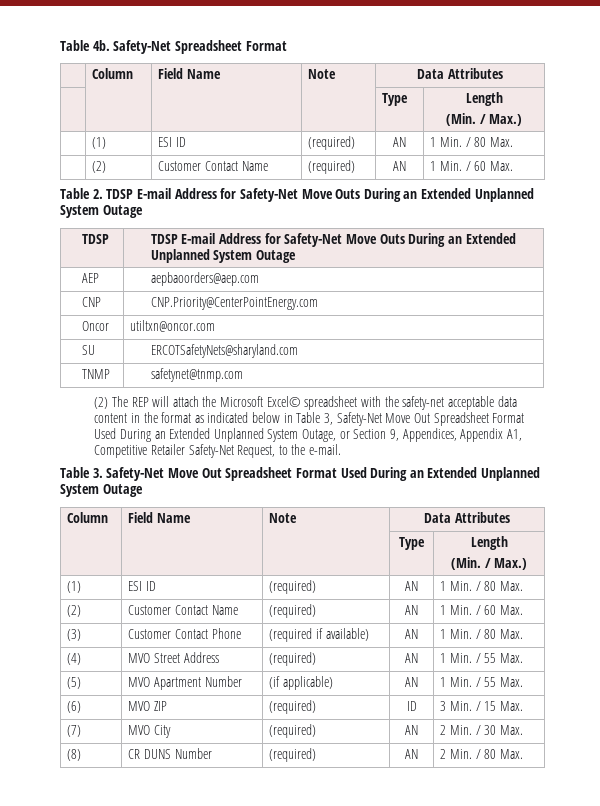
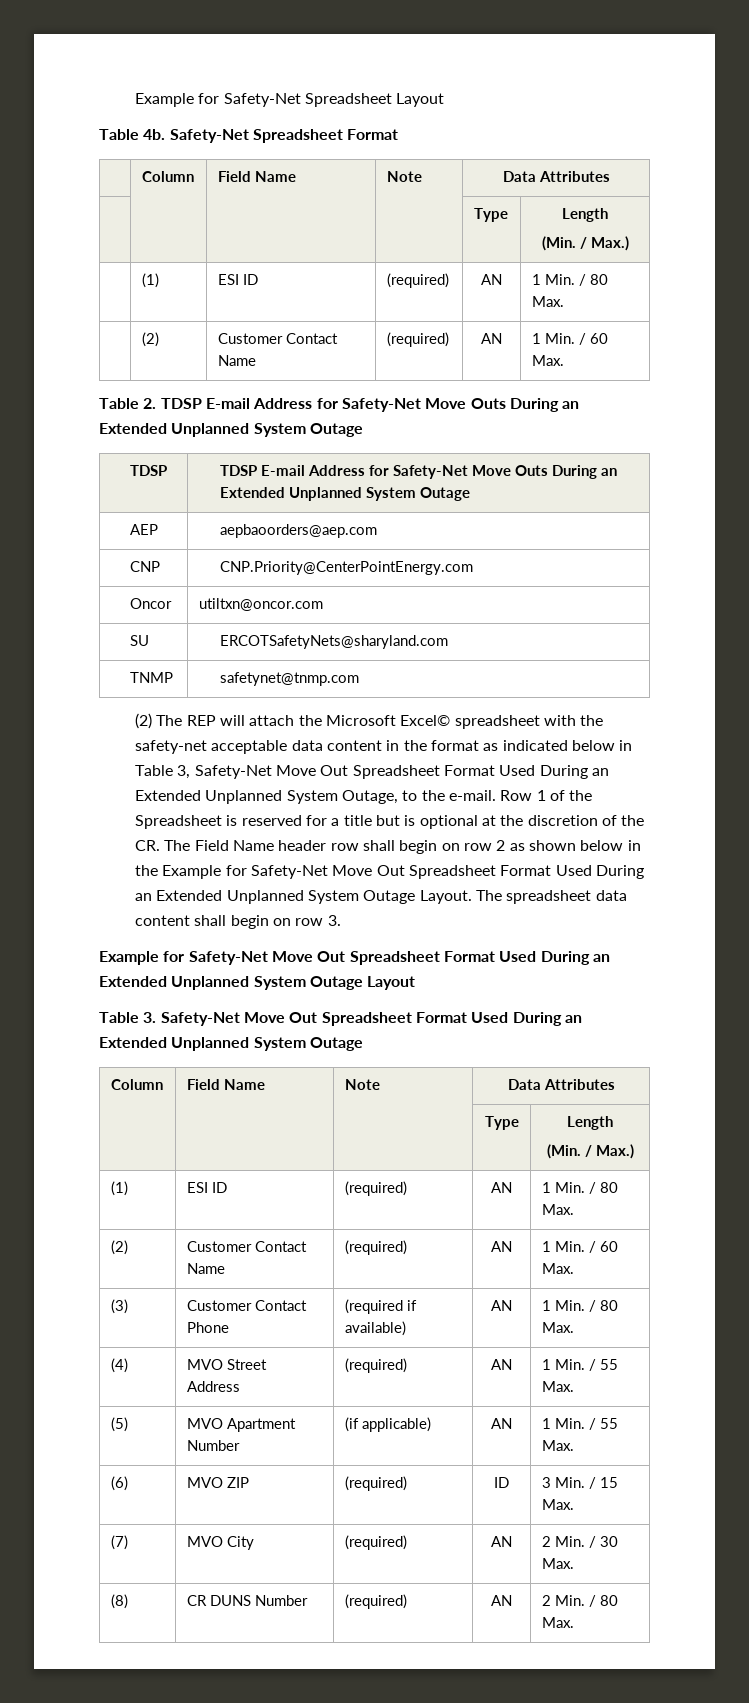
+ Example for Safety-Net Spreadsheet Layout
- (2) The REP will attach the Microsoft Excel© spreadsheet with the safety-net acceptable data content in the format as indicated below in Table 3, Safety-Net Move Out Spreadsheet Format Used During an Extended Unplanned System Outage, or Section 9, Appendices, Appendix A1, Competitive Retailer Safety-Net Request, to the e-mail.
+ (2) The REP will attach the Microsoft Excel© spreadsheet with the safety-net acceptable data content in the format as indicated below in Table 3, Safety-Net Move Out Spreadsheet Format Used During an Extended Unplanned System Outage, to the e-mail. Row 1 of the Spreadsheet is reserved for a title but is optional at the discretion of the CR. The Field Name header row shall begin on row 2 as shown below in the Example for Safety-Net Move Out Spreadsheet Format Used During an Extended Unplanned System Outage Layout. The spreadsheet data content shall begin on row 3.
+ Example for Safety-Net Move Out Spreadsheet Format Used During an Extended Unplanned System Outage Layout

